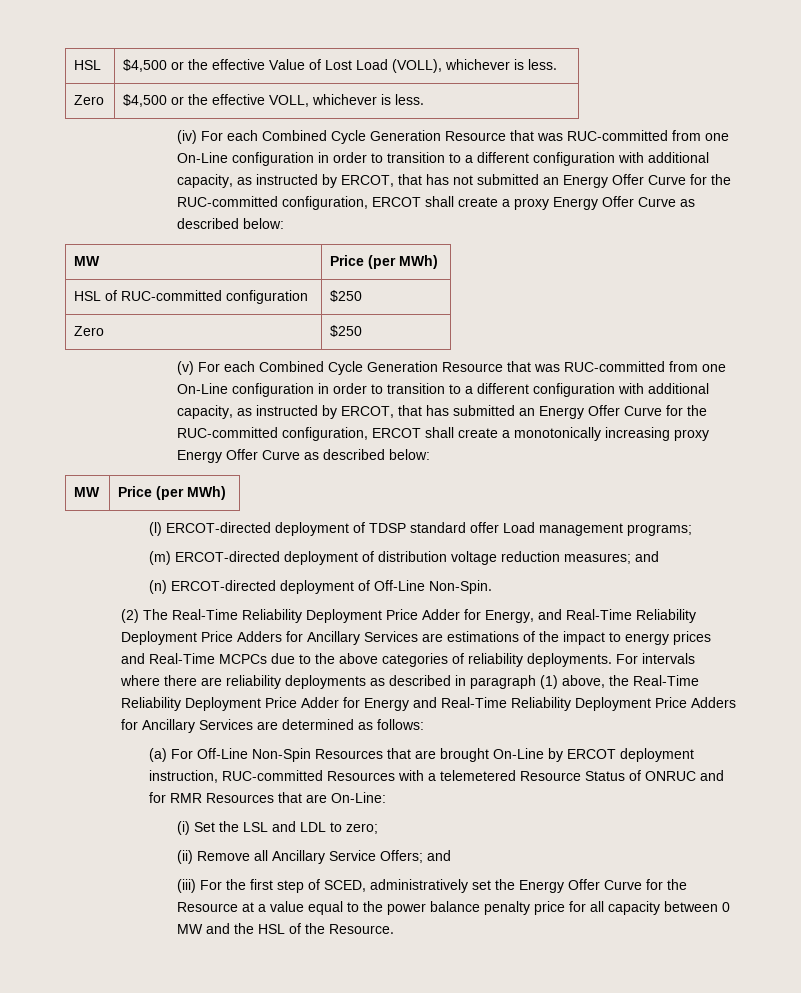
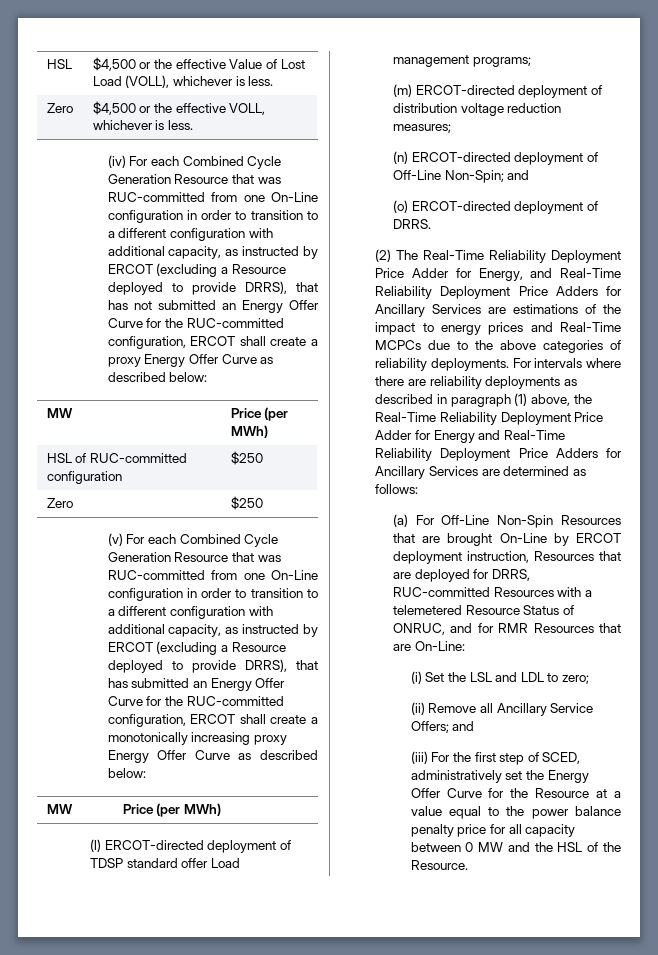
- (iv) For each Combined Cycle Generation Resource that was RUC-committed from one On-Line configuration in order to transition to a different configuration with additional capacity, as instructed by ERCOT, that has not submitted an Energy Offer Curve for the RUC-committed configuration, ERCOT shall create a proxy Energy Offer Curve as described below:
+ (iv) For each Combined Cycle Generation Resource that was RUC-committed from one On-Line configuration in order to transition to a different configuration with additional capacity, as instructed by ERCOT (excluding a Resource deployed to provide DRRS), that has not submitted an Energy Offer Curve for the RUC-committed configuration, ERCOT shall create a proxy Energy Offer Curve as described below:
- (v) For each Combined Cycle Generation Resource that was RUC-committed from one On-Line configuration in order to transition to a different configuration with additional capacity, as instructed by ERCOT, that has submitted an Energy Offer Curve for the RUC-committed configuration, ERCOT shall create a monotonically increasing proxy Energy Offer Curve as described below:
+ (v) For each Combined Cycle Generation Resource that was RUC-committed from one On-Line configuration in order to transition to a different configuration with additional capacity, as instructed by ERCOT (excluding a Resource deployed to provide DRRS), that has submitted an Energy Offer Curve for the RUC-committed configuration, ERCOT shall create a monotonically increasing proxy Energy Offer Curve as described below:
- (m) ERCOT-directed deployment of distribution voltage reduction measures; and
+ (m) ERCOT-directed deployment of distribution voltage reduction measures;
- (n) ERCOT-directed deployment of Off-Line Non-Spin.
+ (n) ERCOT-directed deployment of Off-Line Non-Spin; and
+ (o) ERCOT-directed deployment of DRRS.
- (a) For Off-Line Non-Spin Resources that are brought On-Line by ERCOT deployment instruction, RUC-committed Resources with a telemetered Resource Status of ONRUC and for RMR Resources that are On-Line:
+ (a) For Off-Line Non-Spin Resources that are brought On-Line by ERCOT deployment instruction, Resources that are deployed for DRRS, RUC-committed Resources with a telemetered Resource Status of ONRUC, and for RMR Resources that are On-Line:

